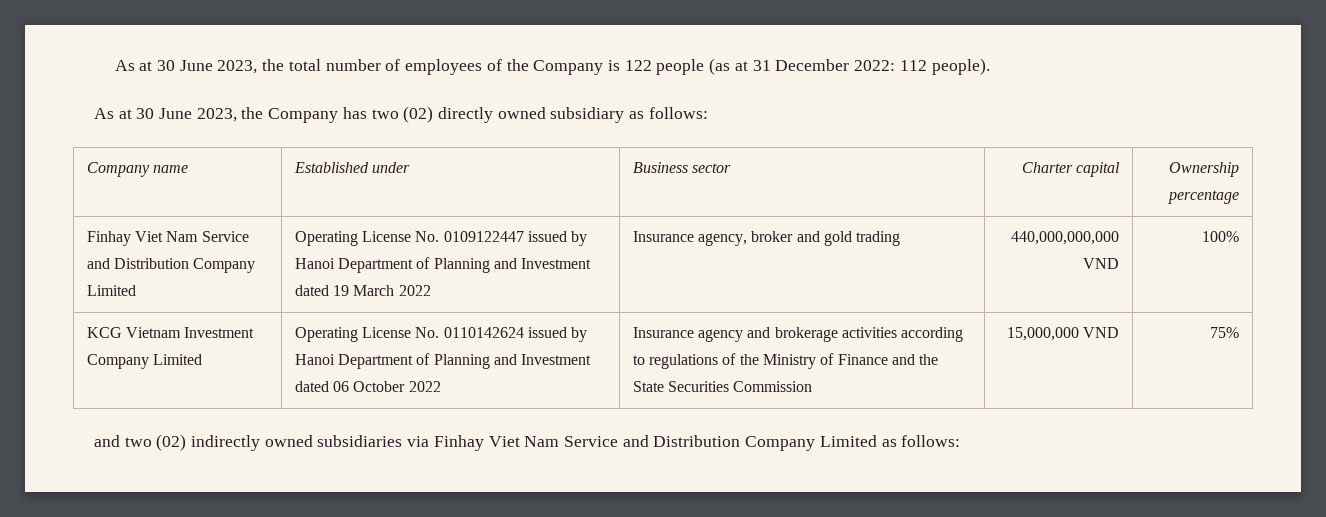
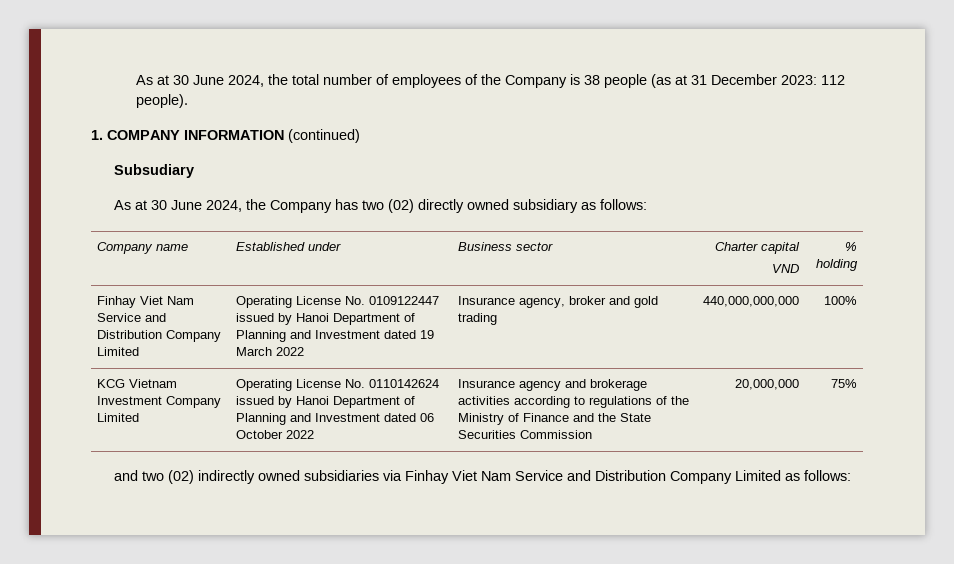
- As at 30 June 2023, the total number of employees of the Company is 122 people (as at 31 December 2022: 112 people).
+ As at 30 June 2024, the total number of employees of the Company is 38 people (as at 31 December 2023: 112 people).
- As at 30 June 2023, the Company has two (02) directly owned subsidiary as follows:
+ 1. COMPANY INFORMATION (continued)
+ Subsudiary
+ As at 30 June 2024, the Company has two (02) directly owned subsidiary as follows:
- Company name | Established under | Business sector | Charter capital | Ownership percentage
+ Company name | Established under | Business sector | Charter capital
+ VND | % holding
- Finhay Viet Nam Service and Distribution Company Limited | Operating License No. 0109122447 issued by Hanoi Department of Planning and Investment dated 19 March 2022 | Insurance agency, broker and gold trading | 440,000,000,000 VND | 100%
+ Finhay Viet Nam Service and Distribution Company Limited | Operating License No. 0109122447 issued by Hanoi Department of Planning and Investment dated 19 March 2022 | Insurance agency, broker and gold trading | 440,000,000,000 | 100%
- 15,000,000 VND
+ 20,000,000

